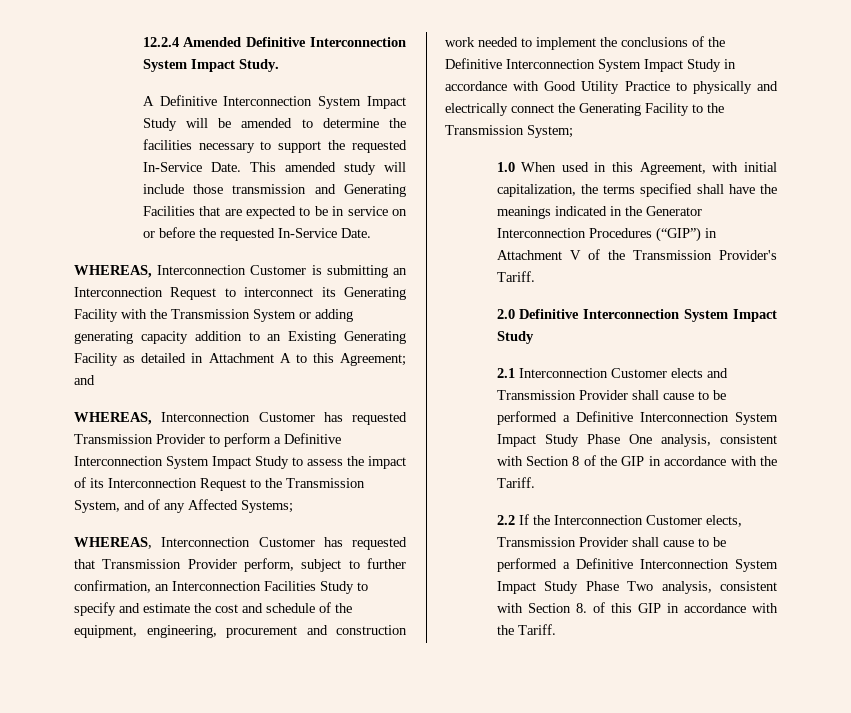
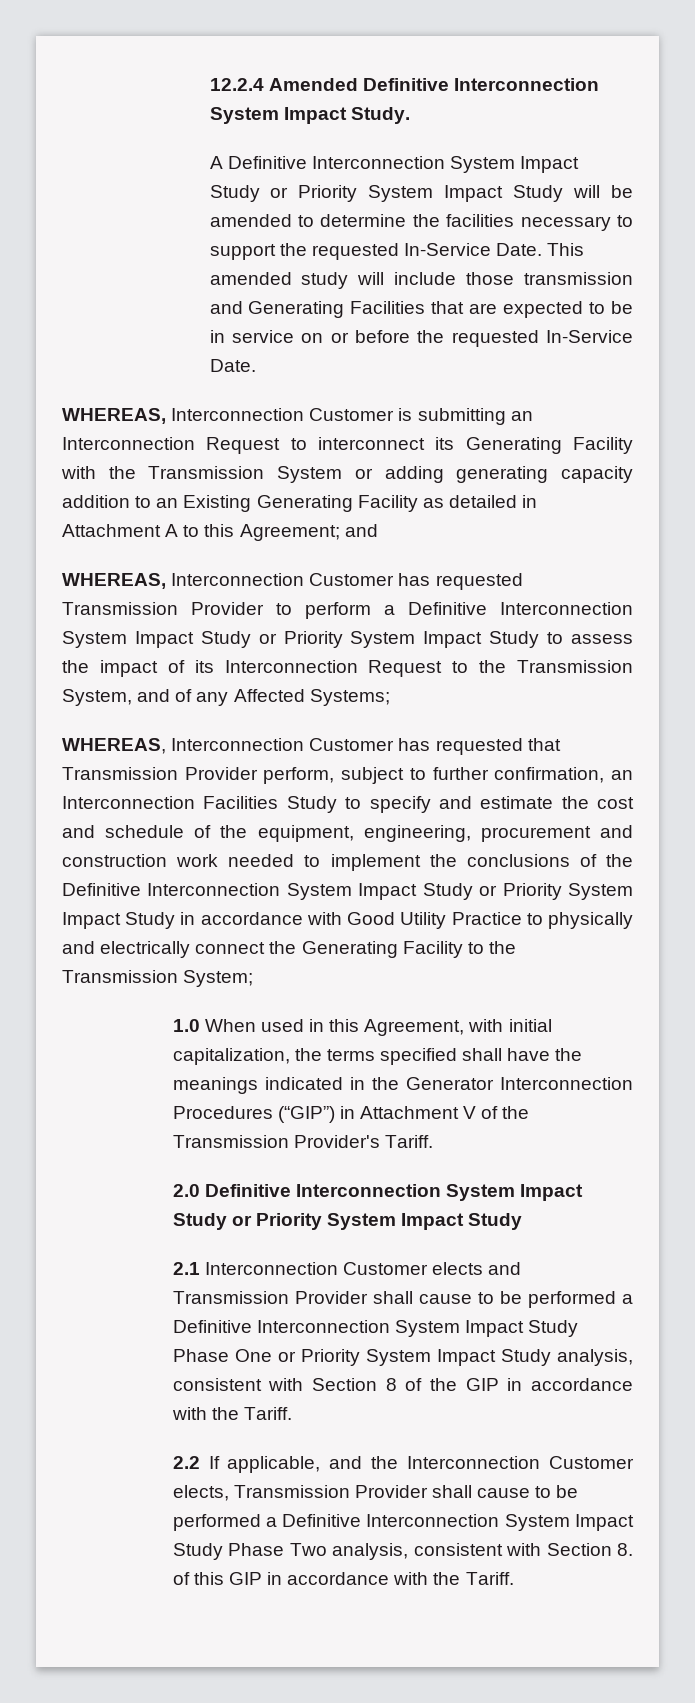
- A Definitive Interconnection System Impact Study will be amended to determine the facilities necessary to support the requested In-Service Date.
+ A Definitive Interconnection System Impact Study or Priority System Impact Study will be amended to determine the facilities necessary to support the requested In-Service Date.
- WHEREAS, Interconnection Customer has requested Transmission Provider to perform a Definitive Interconnection System Impact Study to assess the impact of its Interconnection Request to the Transmission System, and of any Affected Systems;
+ WHEREAS, Interconnection Customer has requested Transmission Provider to perform a Definitive Interconnection System Impact Study or Priority System Impact Study to assess the impact of its Interconnection Request to the Transmission System, and of any Affected Systems;
- WHEREAS, Interconnection Customer has requested that Transmission Provider perform, subject to further confirmation, an Interconnection Facilities Study to specify and estimate the cost and schedule of the equipment, engineering, procurement and construction work needed to implement the conclusions of the Definitive Interconnection System Impact Study in accordance with Good Utility Practice to physically and electrically connect the Generating Facility to the Transmission System;
+ WHEREAS, Interconnection Customer has requested that Transmission Provider perform, subject to further confirmation, an Interconnection Facilities Study to specify and estimate the cost and schedule of the equipment, engineering, procurement and construction work needed to implement the conclusions of the Definitive Interconnection System Impact Study or Priority System Impact Study in accordance with Good Utility Practice to physically and electrically connect the Generating Facility to the Transmission System;
- 2.0 Definitive Interconnection System Impact Study
+ 2.0 Definitive Interconnection System Impact Study or Priority System Impact Study
- 2.1 Interconnection Customer elects and Transmission Provider shall cause to be performed a Definitive Interconnection System Impact Study Phase One analysis, consistent with Section 8 of the GIP in accordance with the Tariff.
+ 2.1 Interconnection Customer elects and Transmission Provider shall cause to be performed a Definitive Interconnection System Impact Study Phase One or Priority System Impact Study analysis, consistent with Section 8 of the GIP in accordance with the Tariff.
- 2.2 If the Interconnection Customer elects, Transmission Provider shall cause to be performed a Definitive Interconnection System Impact Study Phase Two analysis, consistent with Section 8. of this GIP in accordance with the Tariff.
+ 2.2 If applicable, and the Interconnection Customer elects, Transmission Provider shall cause to be performed a Definitive Interconnection System Impact Study Phase Two analysis, consistent with Section 8. of this GIP in accordance with the Tariff.

